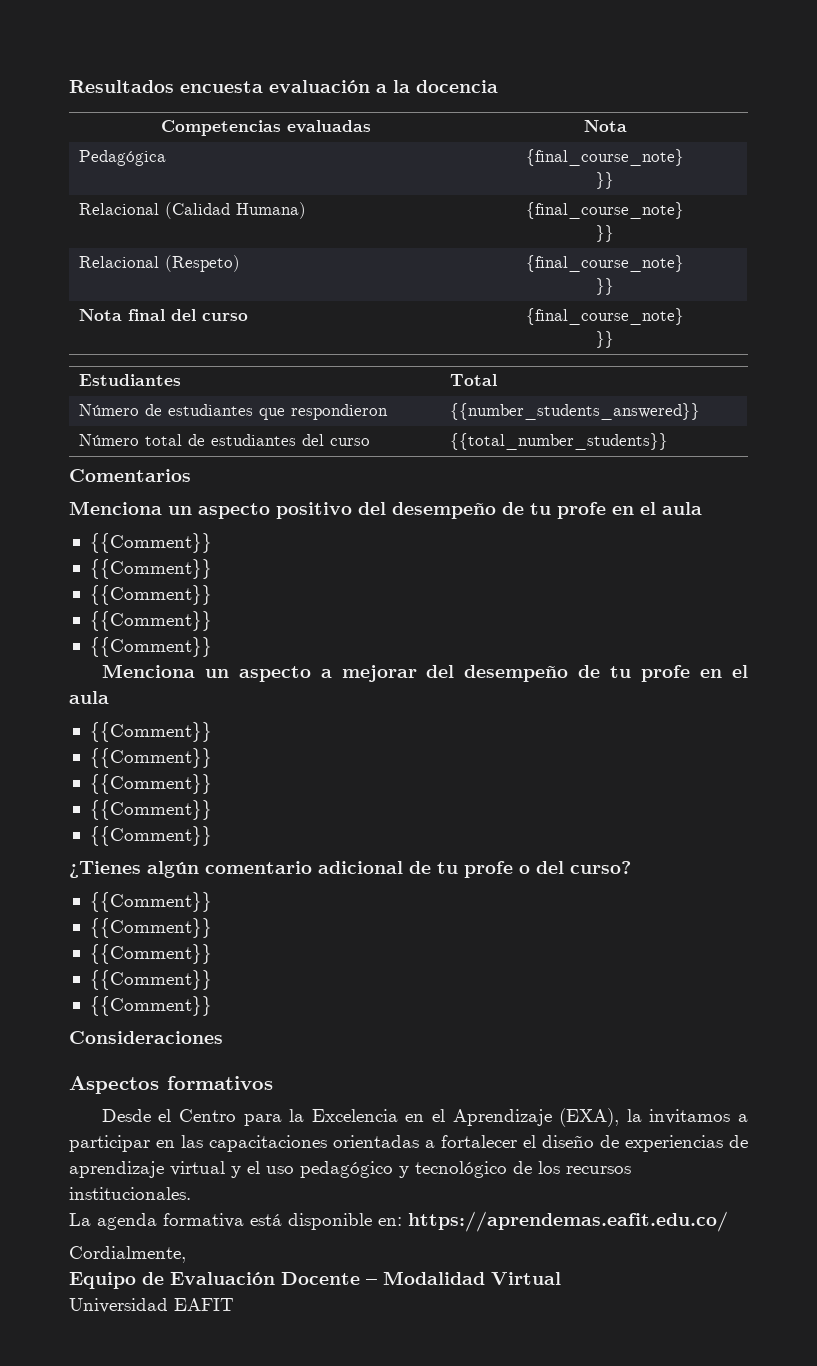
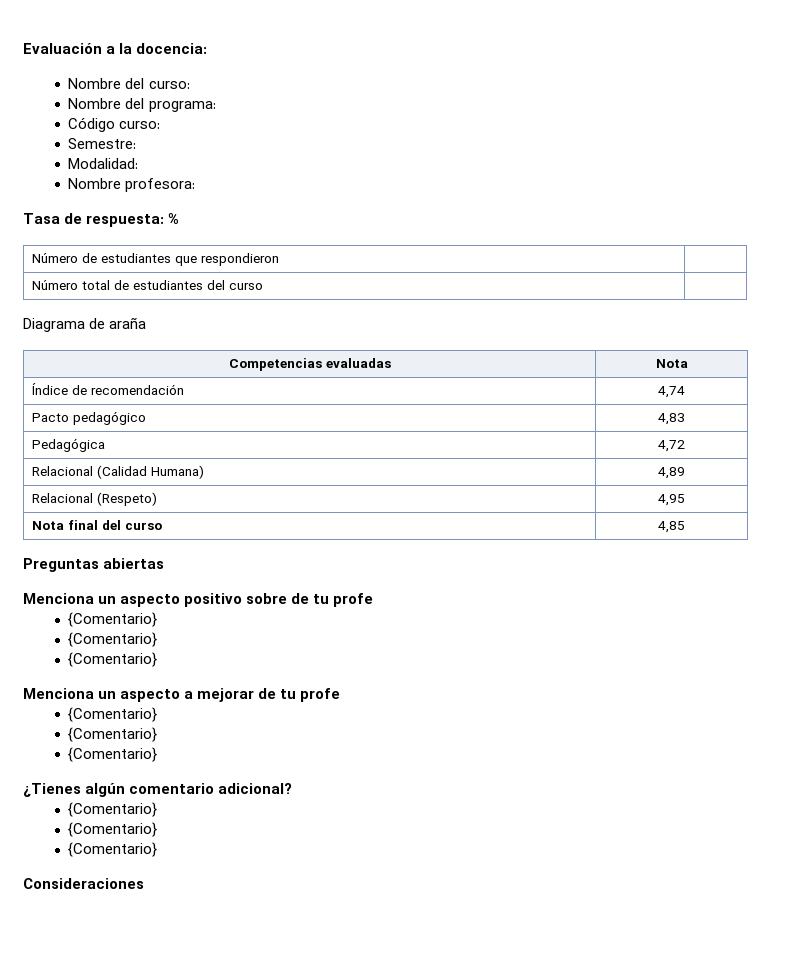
- Resultados encuesta evaluación a la docencia
- Competencias evaluadas | Nota
- Pedagógica | {final_course_note}
- }}
- Relacional (Calidad Humana) | {final_course_note}
- }}
- Relacional (Respeto) | {final_course_note}
- }}
- Nota final del curso | {final_course_note}
- }}
- Estudiantes | Total
+ Evaluación a la docencia:
+ Nombre del curso:
+ Nombre del programa:
+ Código curso:
+ Semestre:
+ Modalidad:
+ Nombre profesora:
+ Tasa de respuesta: %
- Número de estudiantes que respondieron | {{number_students_answered}}
+ Número de estudiantes que respondieron |
- Número total de estudiantes del curso | {{total_number_students}}
- Comentarios
+ Número total de estudiantes del curso |
+ Diagrama de araña
+ Competencias evaluadas | Nota
+ Índice de recomendación | 4,74
+ Pacto pedagógico | 4,83
+ Pedagógica | 4,72
+ Relacional (Calidad Humana) | 4,89
+ Relacional (Respeto) | 4,95
+ Nota final del curso | 4,85
+ Preguntas abiertas
- Menciona un aspecto positivo del desempeño de tu profe en el aula
- {{Comment}}
- {{Comment}}
- {{Comment}}
- {{Comment}}
- {{Comment}}
+ Menciona un aspecto positivo sobre de tu profe
+ {Comentario}
+ {Comentario}
+ {Comentario}
- Menciona un aspecto a mejorar del desempeño de tu profe en el aula
- {{Comment}}
- {{Comment}}
- {{Comment}}
- {{Comment}}
- {{Comment}}
- ¿Tienes algún comentario adicional de tu profe o del curso?
- {{Comment}}
- {{Comment}}
- {{Comment}}
- {{Comment}}
- {{Comment}}
+ Menciona un aspecto a mejorar de tu profe
+ {Comentario}
+ {Comentario}
+ {Comentario}
+ ¿Tienes algún comentario adicional?
+ {Comentario}
+ {Comentario}
+ {Comentario}
  Consideraciones
- Aspectos formativos
- Desde el Centro para la Excelencia en el Aprendizaje (EXA), la invitamos a participar en las capacitaciones orientadas a fortalecer el diseño de experiencias de aprendizaje virtual y el uso pedagógico y tecnológico de los recursos institucionales.
- La agenda formativa está disponible en: https://aprendemas.eafit.edu.co/
- Cordialmente,
- Equipo de Evaluación Docente – Modalidad Virtual
- Universidad EAFIT

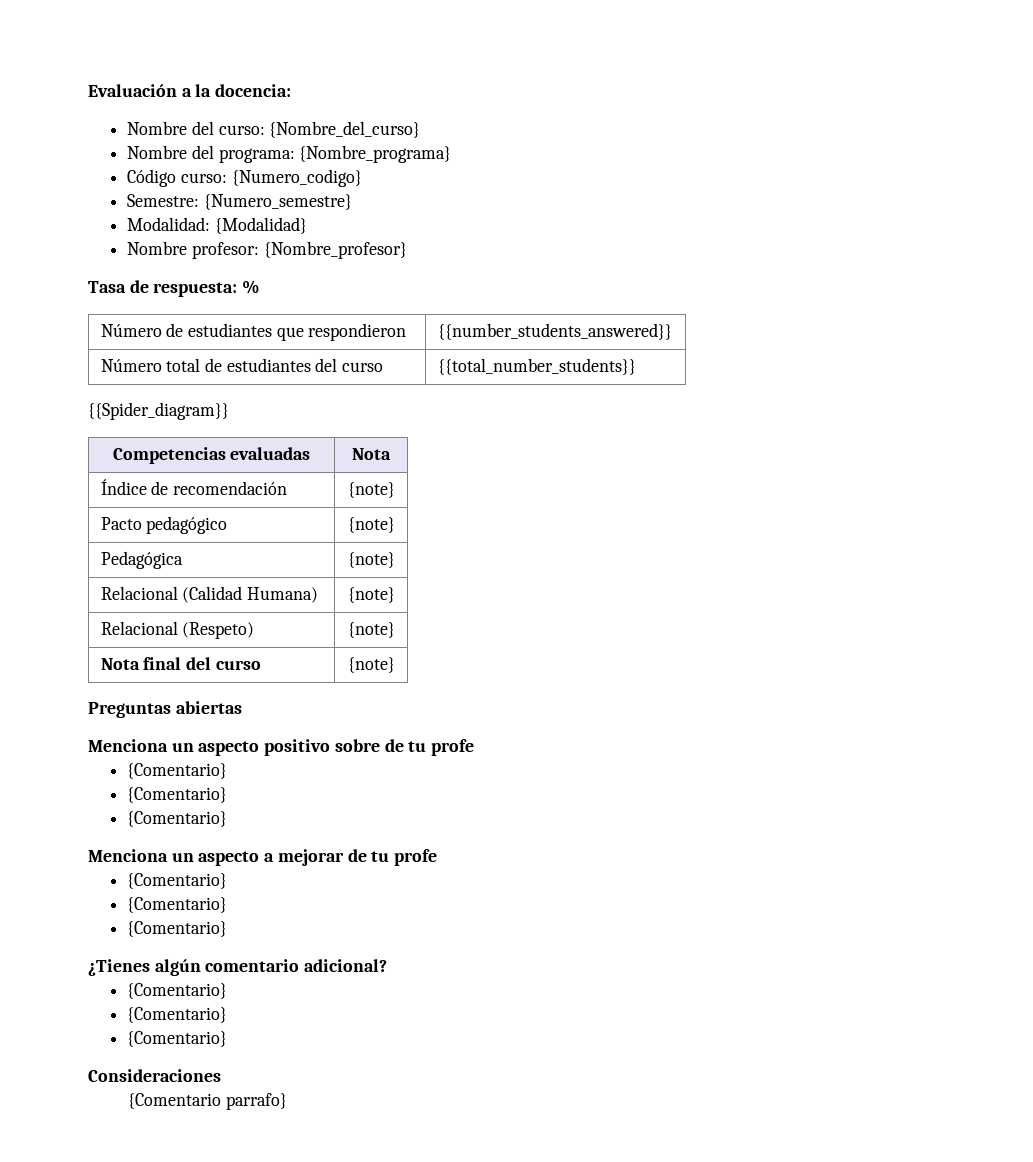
- Nombre del curso:
+ Nombre del curso: {Nombre_del_curso}
- Nombre del programa:
+ Nombre del programa: {Nombre_programa}
- Código curso:
+ Código curso: {Numero_codigo}
- Semestre:
+ Semestre: {Numero_semestre}
- Modalidad:
- Nombre profesora:
+ Modalidad: {Modalidad}
+ Nombre profesor: {Nombre_profesor}
- Número de estudiantes que respondieron |
+ Número de estudiantes que respondieron | {{number_students_answered}}
- Número total de estudiantes del curso |
- Diagrama de araña
+ Número total de estudiantes del curso | {{total_number_students}}
+ {{Spider_diagram}}
- Índice de recomendación | 4,74
+ Índice de recomendación | {note}
- Pacto pedagógico | 4,83
+ Pacto pedagógico | {note}
- Pedagógica | 4,72
+ Pedagógica | {note}
- Relacional (Calidad Humana) | 4,89
+ Relacional (Calidad Humana) | {note}
- Relacional (Respeto) | 4,95
+ Relacional (Respeto) | {note}
- Nota final del curso | 4,85
+ Nota final del curso | {note}
+ {Comentario parrafo}

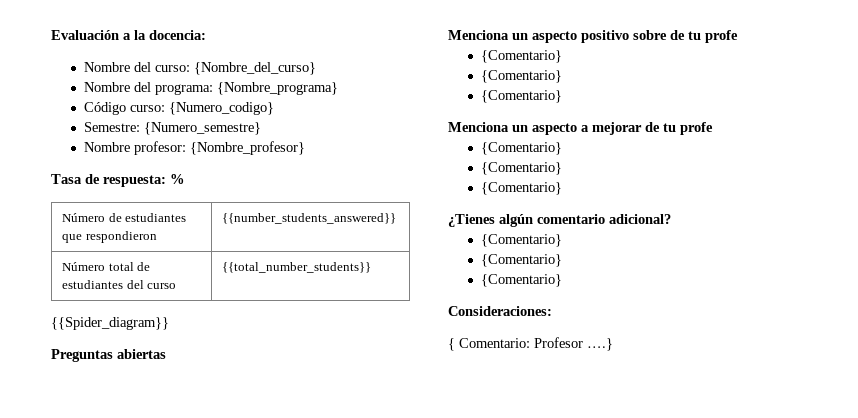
- Modalidad: {Modalidad}
- Competencias evaluadas | Nota
- Índice de recomendación | {note}
- Pacto pedagógico | {note}
- Pedagógica | {note}
- Relacional (Calidad Humana) | {note}
- Relacional (Respeto) | {note}
- Nota final del curso | {note}
- Consideraciones
- {Comentario parrafo}
+ Consideraciones:
+ { Comentario: Profesor ….}

